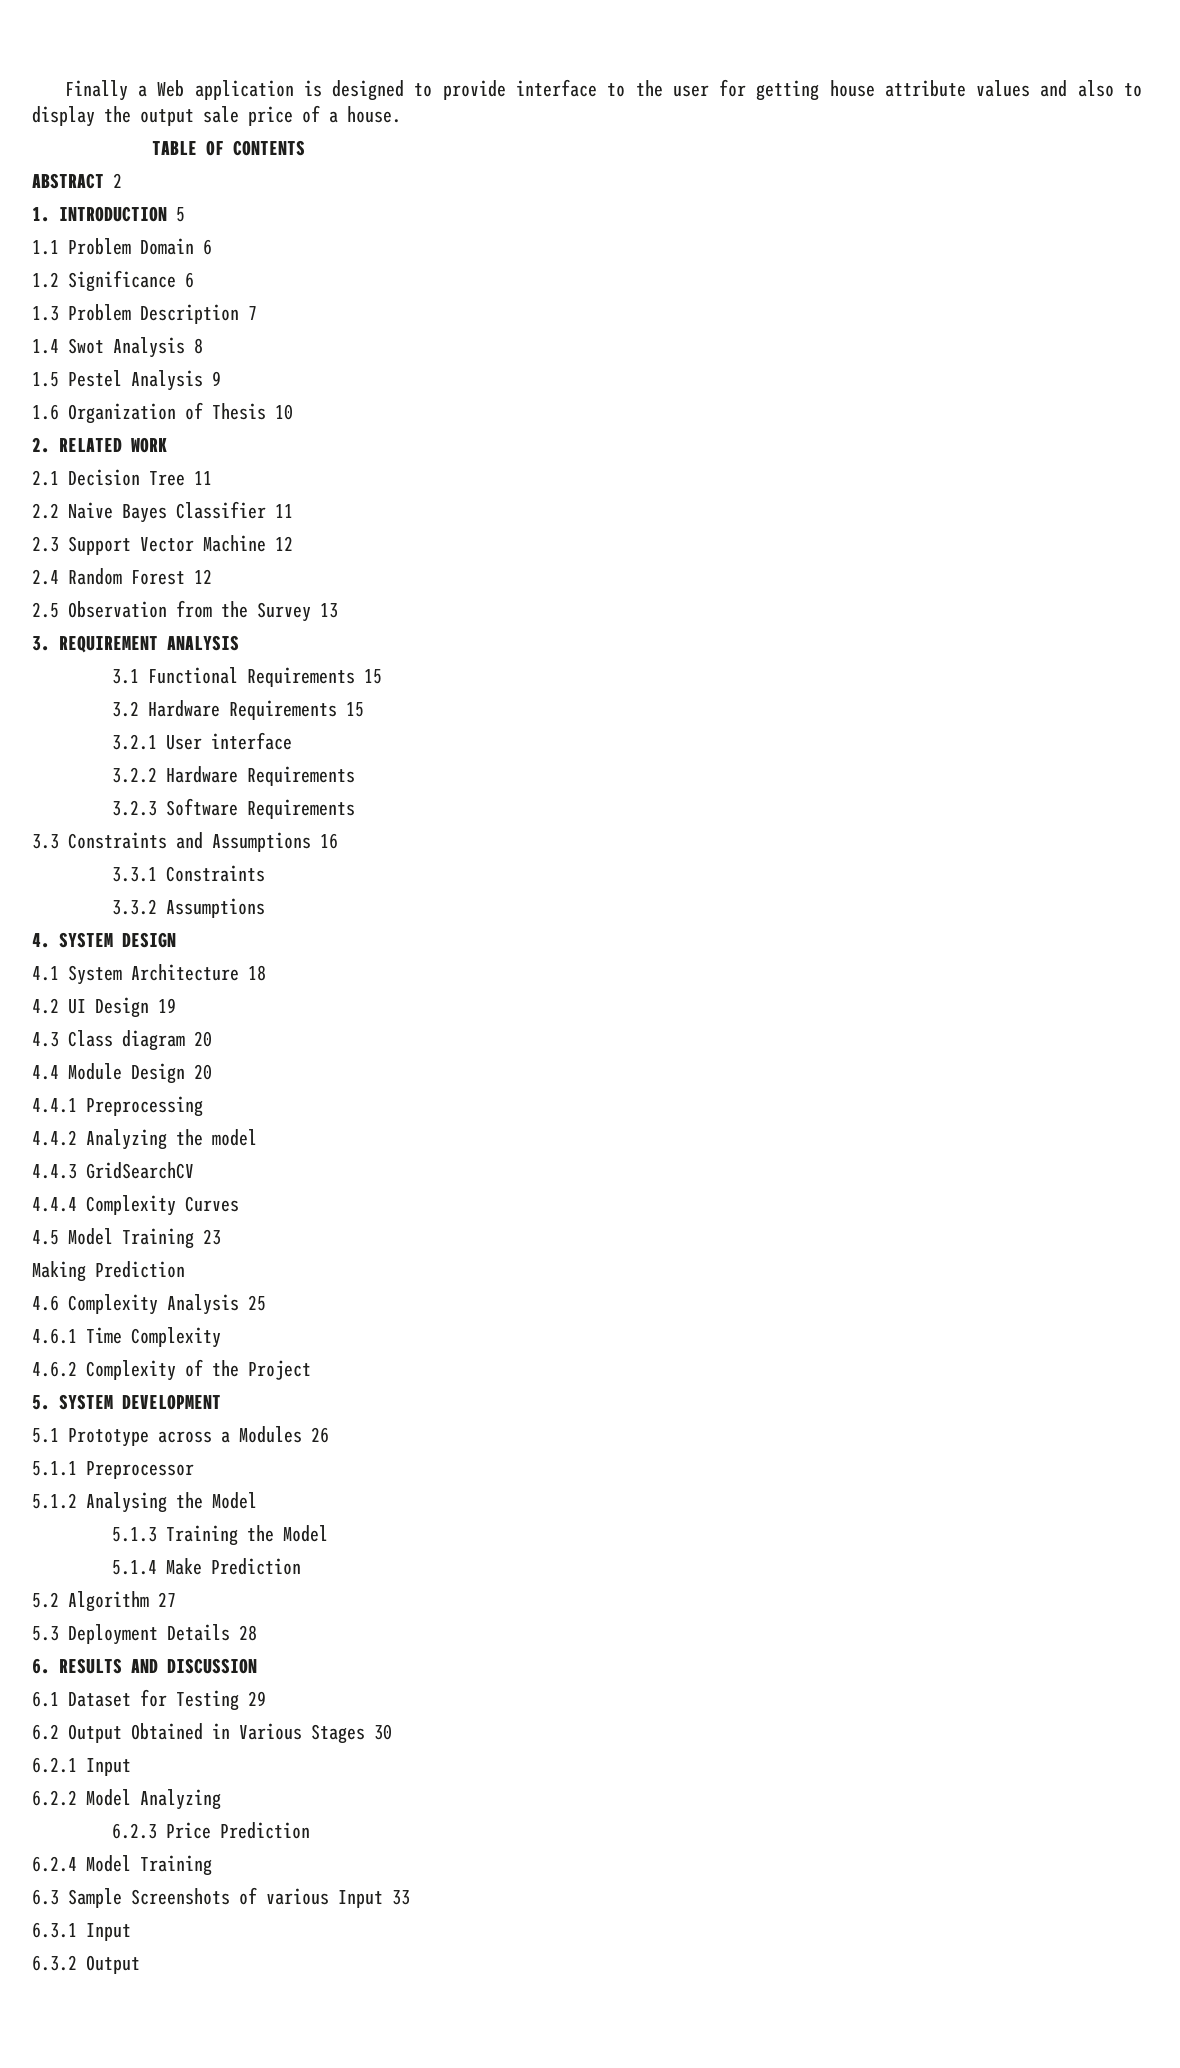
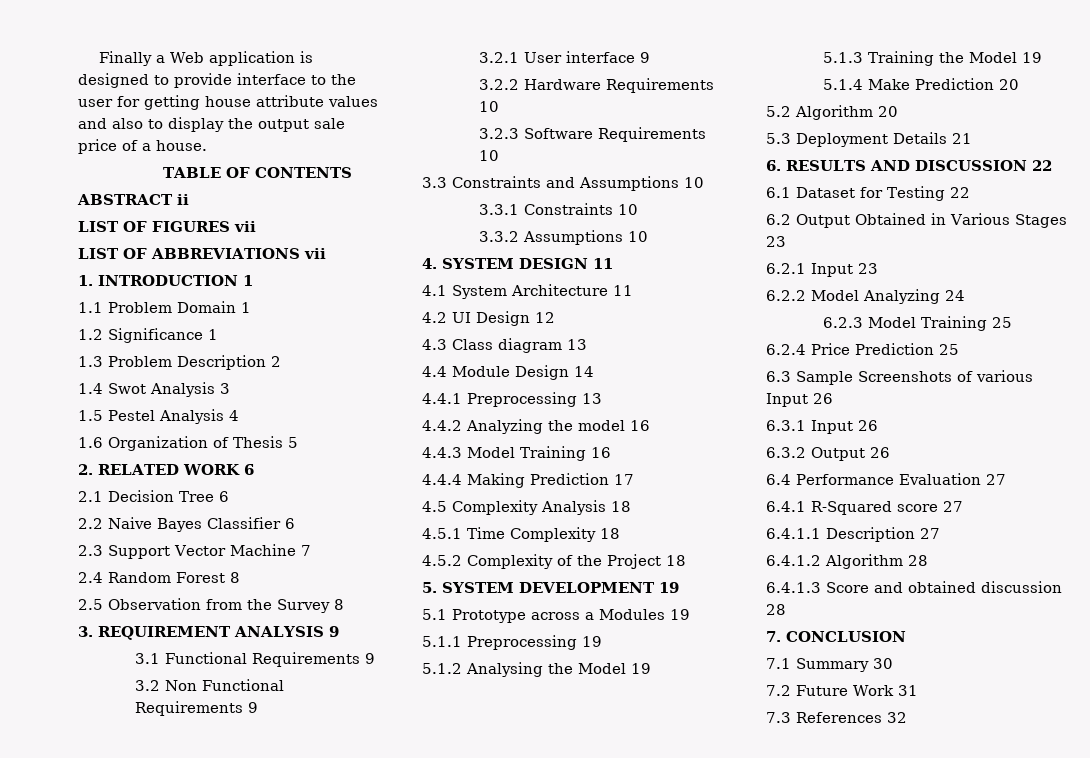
- ABSTRACT 2
+ ABSTRACT ii
+ LIST OF FIGURES vii
+ LIST OF ABBREVIATIONS vii
- 1. INTRODUCTION 5
+ 1. INTRODUCTION 1
- 1.1 Problem Domain 6
+ 1.1 Problem Domain 1
- 1.2 Significance 6
+ 1.2 Significance 1
- 1.3 Problem Description 7
+ 1.3 Problem Description 2
- 1.4 Swot Analysis 8
+ 1.4 Swot Analysis 3
- 1.5 Pestel Analysis 9
+ 1.5 Pestel Analysis 4
- 1.6 Organization of Thesis 10
+ 1.6 Organization of Thesis 5
- 2. RELATED WORK
+ 2. RELATED WORK 6
- 2.1 Decision Tree 11
+ 2.1 Decision Tree 6
- 2.2 Naive Bayes Classifier 11
+ 2.2 Naive Bayes Classifier 6
- 2.3 Support Vector Machine 12
+ 2.3 Support Vector Machine 7
- 2.4 Random Forest 12
+ 2.4 Random Forest 8
- 2.5 Observation from the Survey 13
+ 2.5 Observation from the Survey 8
- 3. REQUIREMENT ANALYSIS
+ 3. REQUIREMENT ANALYSIS 9
- 3.1 Functional Requirements 15
+ 3.1 Functional Requirements 9
- 3.2 Hardware Requirements 15
+ 3.2 Non Functional Requirements 9
- 3.2.1 User interface
+ 3.2.1 User interface 9
- 3.2.2 Hardware Requirements
+ 3.2.2 Hardware Requirements 10
- 3.2.3 Software Requirements
+ 3.2.3 Software Requirements 10
- 3.3 Constraints and Assumptions 16
+ 3.3 Constraints and Assumptions 10
- 3.3.1 Constraints
+ 3.3.1 Constraints 10
- 3.3.2 Assumptions
+ 3.3.2 Assumptions 10
- 4. SYSTEM DESIGN
+ 4. SYSTEM DESIGN 11
- 4.1 System Architecture 18
+ 4.1 System Architecture 11
- 4.2 UI Design 19
+ 4.2 UI Design 12
- 4.3 Class diagram 20
+ 4.3 Class diagram 13
- 4.4 Module Design 20
+ 4.4 Module Design 14
- 4.4.1 Preprocessing
+ 4.4.1 Preprocessing 13
- 4.4.2 Analyzing the model
+ 4.4.2 Analyzing the model 16
- 4.4.3 GridSearchCV
- 4.4.4 Complexity Curves
- 4.5 Model Training 23
- Making Prediction
- 4.6 Complexity Analysis 25
- 4.6.1 Time Complexity
- 4.6.2 Complexity of the Project
+ 4.4.3 Model Training 16
+ 4.4.4 Making Prediction 17
+ 4.5 Complexity Analysis 18
+ 4.5.1 Time Complexity 18
+ 4.5.2 Complexity of the Project 18
- 5. SYSTEM DEVELOPMENT
+ 5. SYSTEM DEVELOPMENT 19
- 5.1 Prototype across a Modules 26
+ 5.1 Prototype across a Modules 19
- 5.1.1 Preprocessor
+ 5.1.1 Preprocessing 19
- 5.1.2 Analysing the Model
+ 5.1.2 Analysing the Model 19
- 5.1.3 Training the Model
+ 5.1.3 Training the Model 19
- 5.1.4 Make Prediction
+ 5.1.4 Make Prediction 20
- 5.2 Algorithm 27
+ 5.2 Algorithm 20
- 5.3 Deployment Details 28
+ 5.3 Deployment Details 21
- 6. RESULTS AND DISCUSSION
+ 6. RESULTS AND DISCUSSION 22
- 6.1 Dataset for Testing 29
+ 6.1 Dataset for Testing 22
- 6.2 Output Obtained in Various Stages 30
+ 6.2 Output Obtained in Various Stages 23
- 6.2.1 Input
+ 6.2.1 Input 23
- 6.2.2 Model Analyzing
+ 6.2.2 Model Analyzing 24
- 6.2.3 Price Prediction
- 6.2.4 Model Training
+ 6.2.3 Model Training 25
+ 6.2.4 Price Prediction 25
- 6.3 Sample Screenshots of various Input 33
+ 6.3 Sample Screenshots of various Input 26
- 6.3.1 Input
+ 6.3.1 Input 26
- 6.3.2 Output
+ 6.3.2 Output 26
+ 6.4 Performance Evaluation 27
+ 6.4.1 R-Squared score 27
+ 6.4.1.1 Description 27
+ 6.4.1.2 Algorithm 28
+ 6.4.1.3 Score and obtained discussion 28
+ 7. CONCLUSION
+ 7.1 Summary 30
+ 7.2 Future Work 31
+ 7.3 References 32

